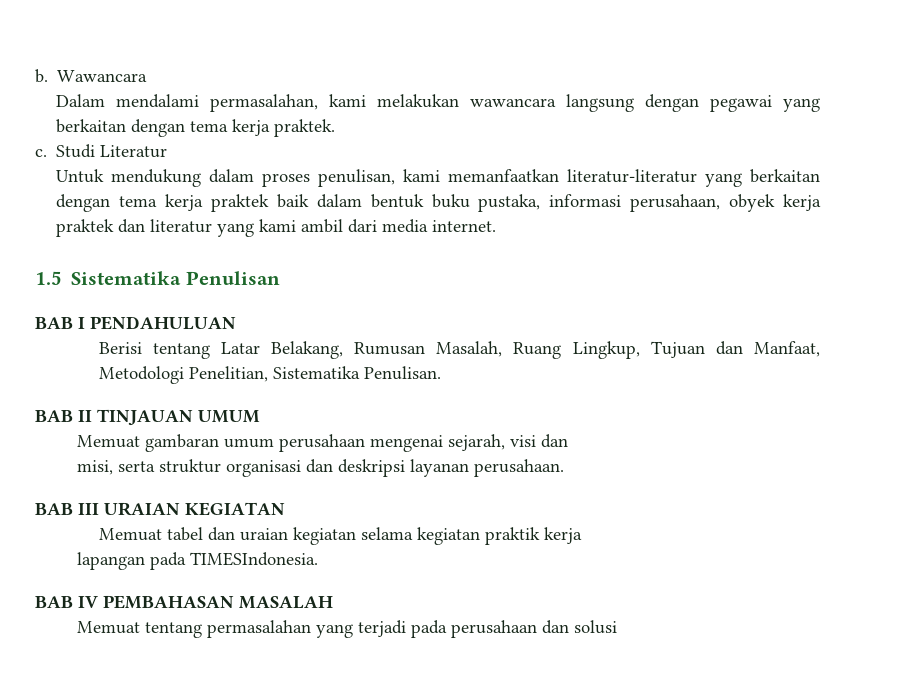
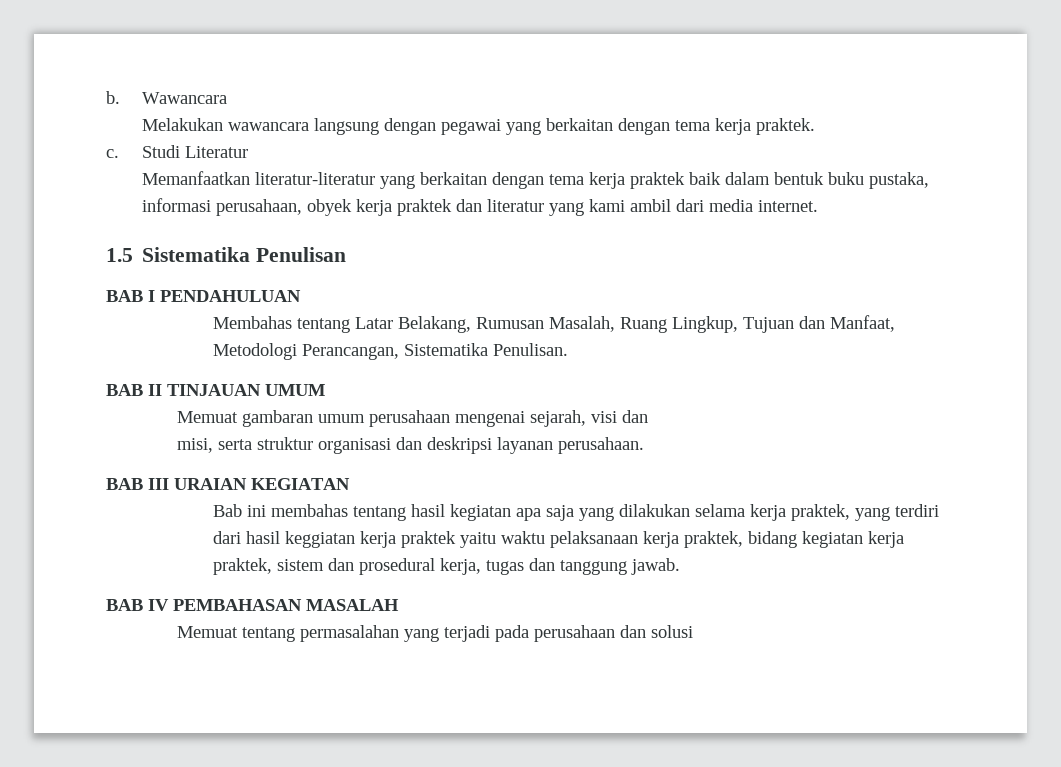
- Dalam mendalami permasalahan, kami melakukan wawancara langsung dengan pegawai yang berkaitan dengan tema kerja praktek.
+ Melakukan wawancara langsung dengan pegawai yang berkaitan dengan tema kerja praktek.
- Untuk mendukung dalam proses penulisan, kami memanfaatkan literatur-literatur yang berkaitan dengan tema kerja praktek baik dalam bentuk buku pustaka, informasi perusahaan, obyek kerja praktek dan literatur yang kami ambil dari media internet.
+ Memanfaatkan literatur-literatur yang berkaitan dengan tema kerja praktek baik dalam bentuk buku pustaka, informasi perusahaan, obyek kerja praktek dan literatur yang kami ambil dari media internet.
- Berisi tentang Latar Belakang, Rumusan Masalah, Ruang Lingkup, Tujuan dan Manfaat, Metodologi Penelitian, Sistematika Penulisan.
+ Membahas tentang Latar Belakang, Rumusan Masalah, Ruang Lingkup, Tujuan dan Manfaat, Metodologi Perancangan, Sistematika Penulisan.
- Memuat tabel dan uraian kegiatan selama kegiatan praktik kerja
- lapangan pada TIMESIndonesia.
+ Bab ini membahas tentang hasil kegiatan apa saja yang dilakukan selama kerja praktek, yang terdiri dari hasil keggiatan kerja praktek yaitu waktu pelaksanaan kerja praktek, bidang kegiatan kerja praktek, sistem dan prosedural kerja, tugas dan tanggung jawab.

